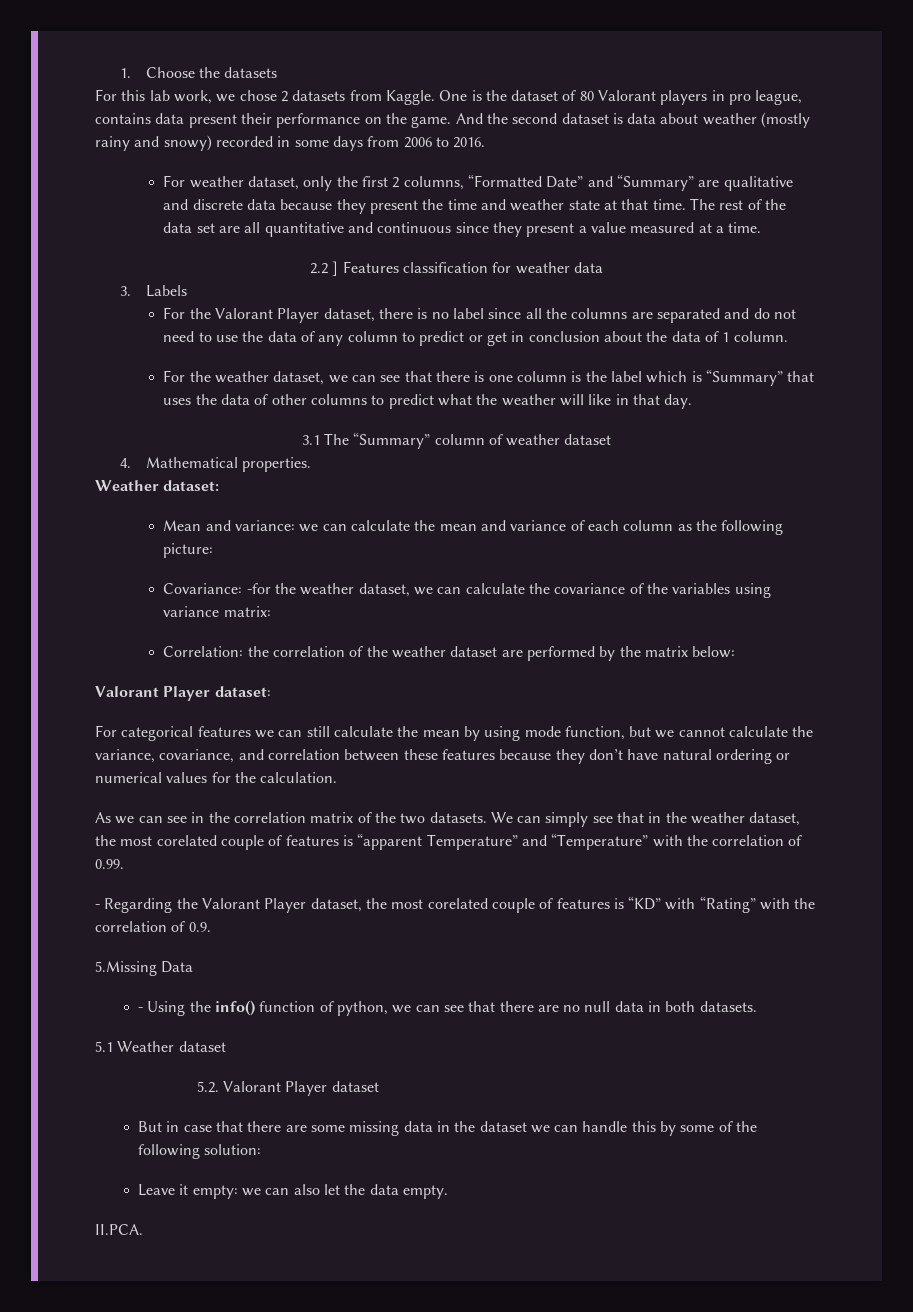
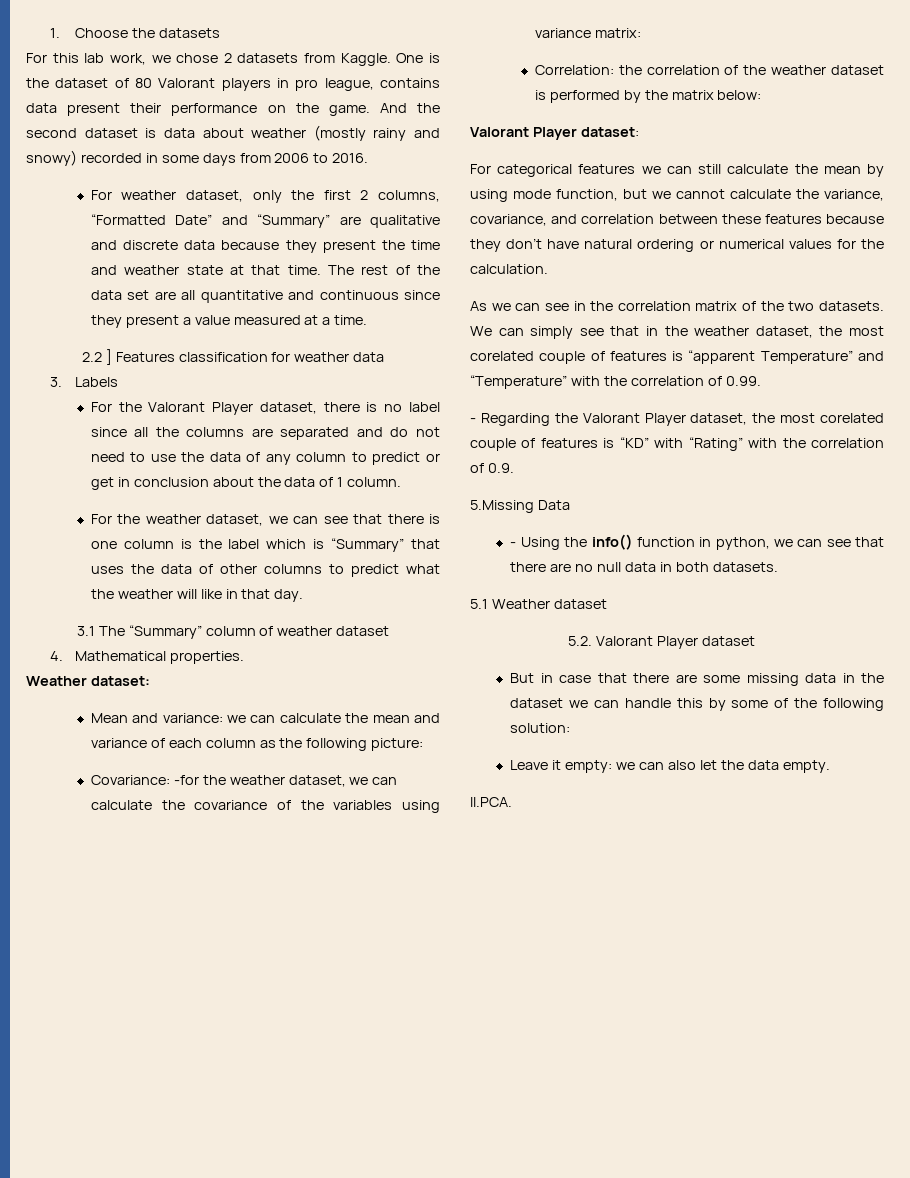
- Correlation: the correlation of the weather dataset are performed by the matrix below:
+ Correlation: the correlation of the weather dataset is performed by the matrix below:
- - Using the info() function of python, we can see that there are no null data in both datasets.
+ - Using the info() function in python, we can see that there are no null data in both datasets.

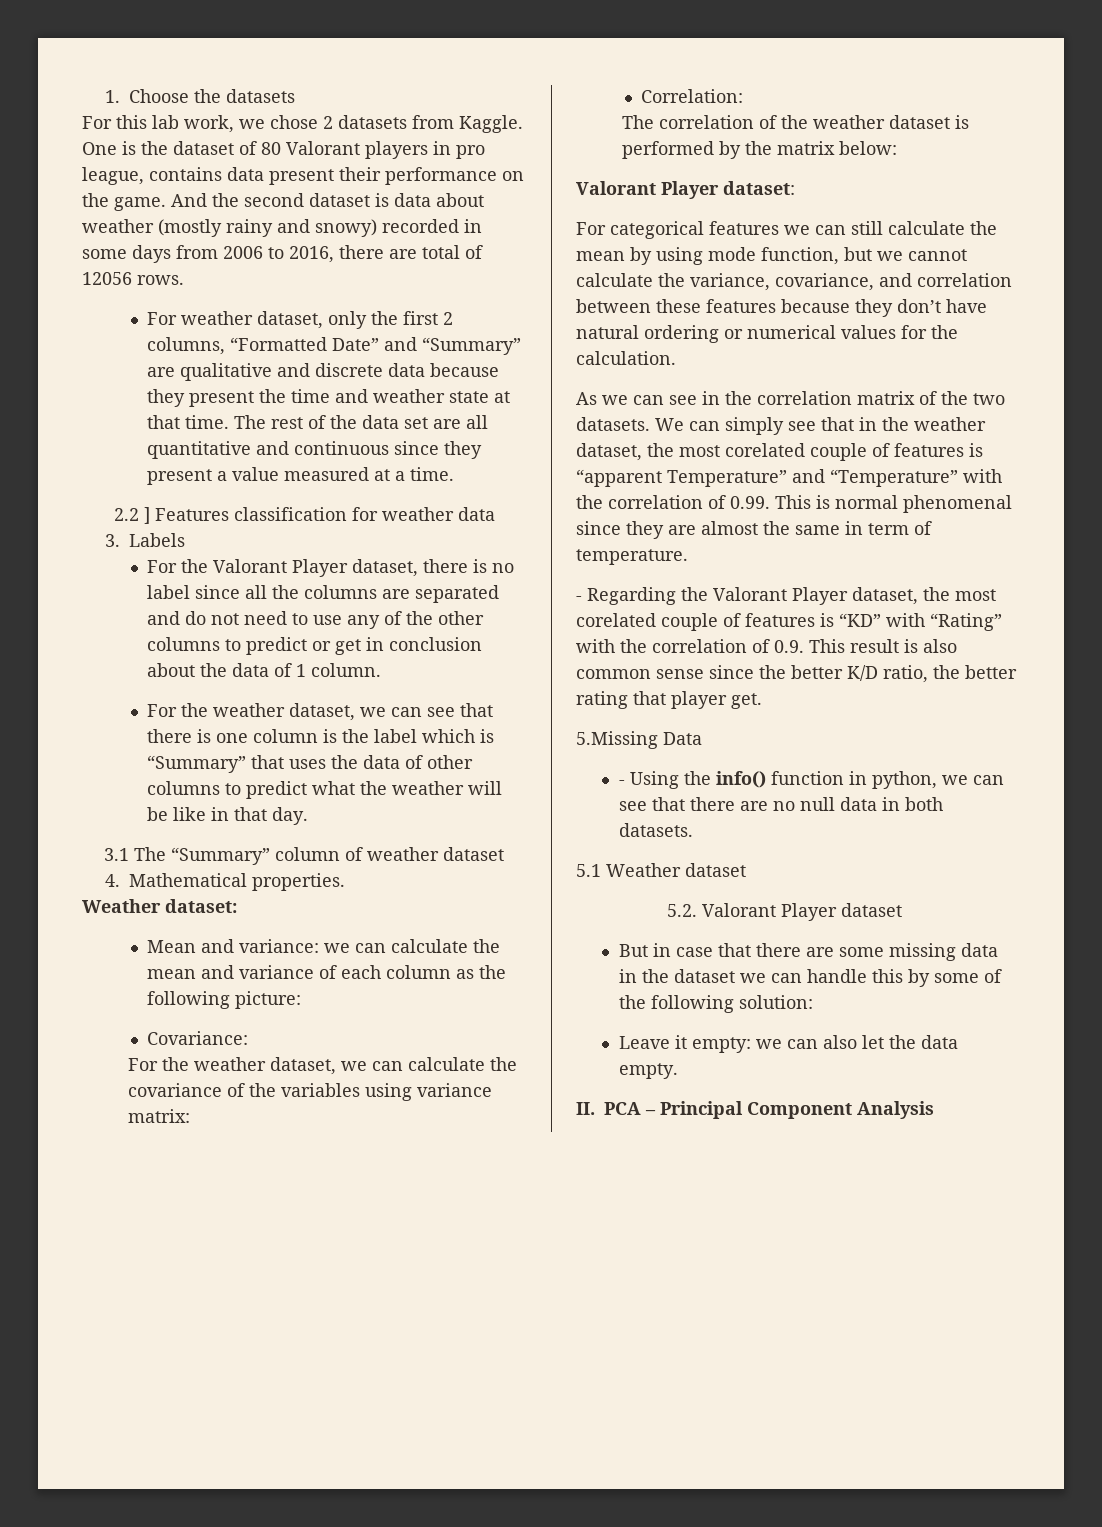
- And the second dataset is data about weather (mostly rainy and snowy) recorded in some days from 2006 to 2016.
+ And the second dataset is data about weather (mostly rainy and snowy) recorded in some days from 2006 to 2016, there are total of 12056 rows.
- For the Valorant Player dataset, there is no label since all the columns are separated and do not need to use the data of any column to predict or get in conclusion about the data of 1 column.
+ For the Valorant Player dataset, there is no label since all the columns are separated and do not need to use any of the other columns to predict or get in conclusion about the data of 1 column.
- For the weather dataset, we can see that there is one column is the label which is “Summary” that uses the data of other columns to predict what the weather will like in that day.
+ For the weather dataset, we can see that there is one column is the label which is “Summary” that uses the data of other columns to predict what the weather will be like in that day.
- Covariance: -for the weather dataset, we can calculate the covariance of the variables using variance matrix:
+ Covariance:
+ For the weather dataset, we can calculate the covariance of the variables using variance matrix:
- Correlation: the correlation of the weather dataset is performed by the matrix below:
+ Correlation:
+ The correlation of the weather dataset is performed by the matrix below:
- We can simply see that in the weather dataset, the most corelated couple of features is “apparent Temperature” and “Temperature” with the correlation of 0.99.
+ We can simply see that in the weather dataset, the most corelated couple of features is “apparent Temperature” and “Temperature” with the correlation of 0.99. This is normal phenomenal since they are almost the same in term of temperature.
- - Regarding the Valorant Player dataset, the most corelated couple of features is “KD” with “Rating” with the correlation of 0.9.
+ - Regarding the Valorant Player dataset, the most corelated couple of features is “KD” with “Rating” with the correlation of 0.9. This result is also common sense since the better K/D ratio, the better rating that player get.
- II.PCA.
+ II. PCA – Principal Component Analysis

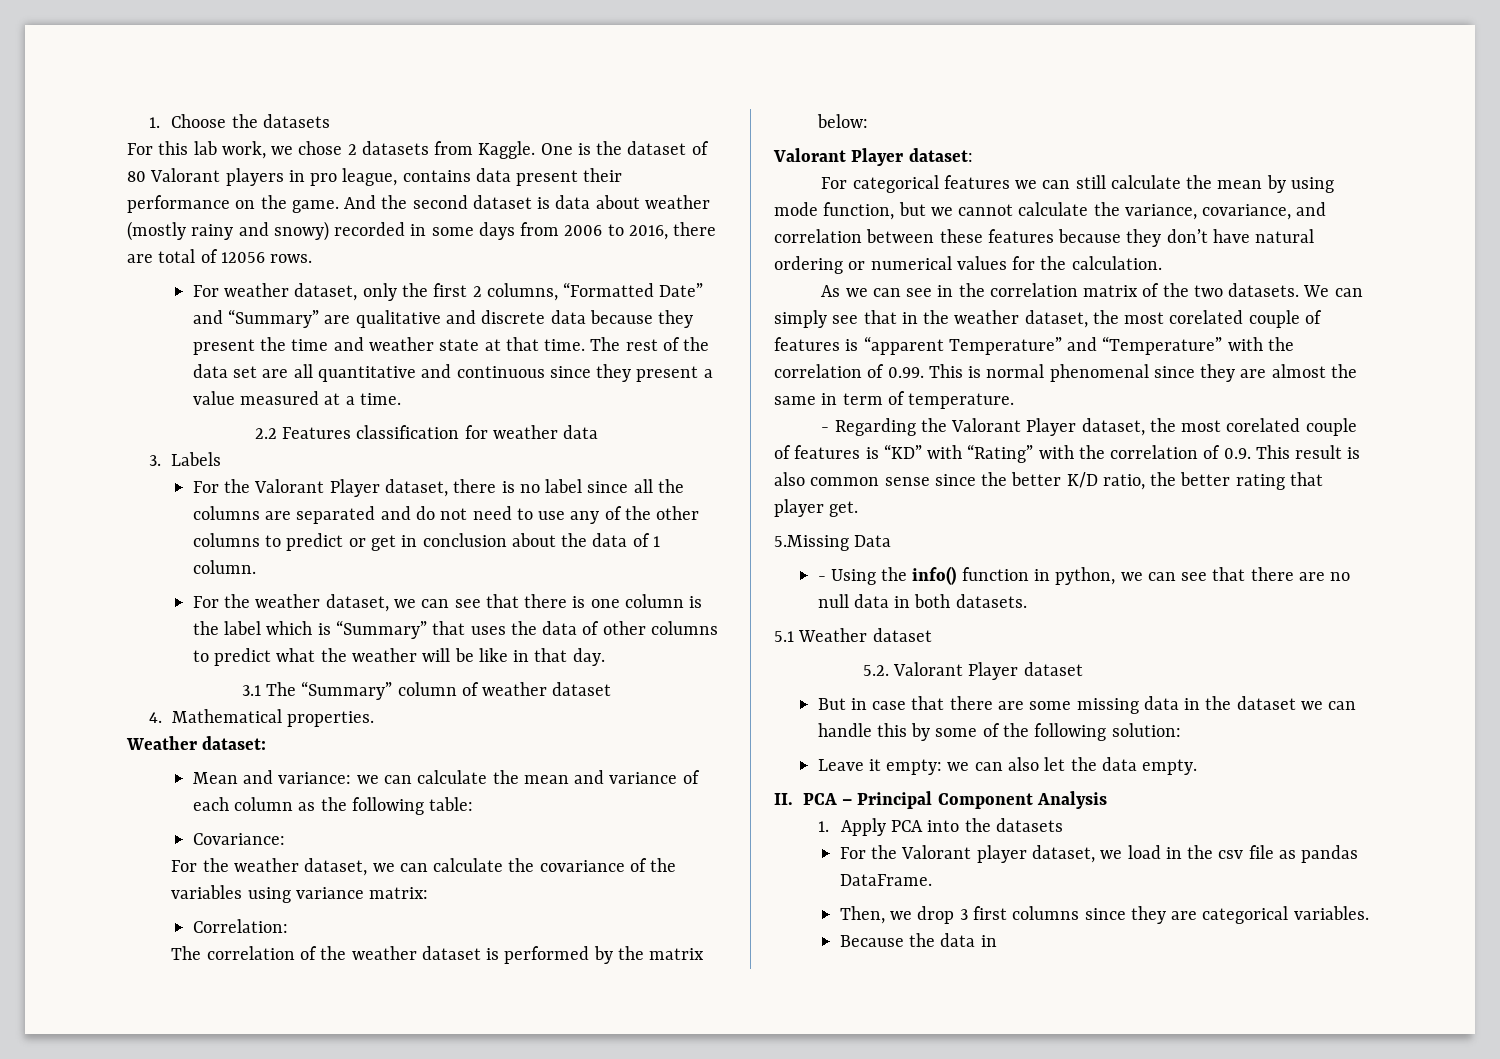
- 2.2 ] Features classification for weather data
+ 2.2 Features classification for weather data
- Mean and variance: we can calculate the mean and variance of each column as the following picture:
+ Mean and variance: we can calculate the mean and variance of each column as the following table:
+ 1. Apply PCA into the datasets
+ For the Valorant player dataset, we load in the csv file as pandas DataFrame.
+ Then, we drop 3 first columns since they are categorical variables.
+ Because the data in

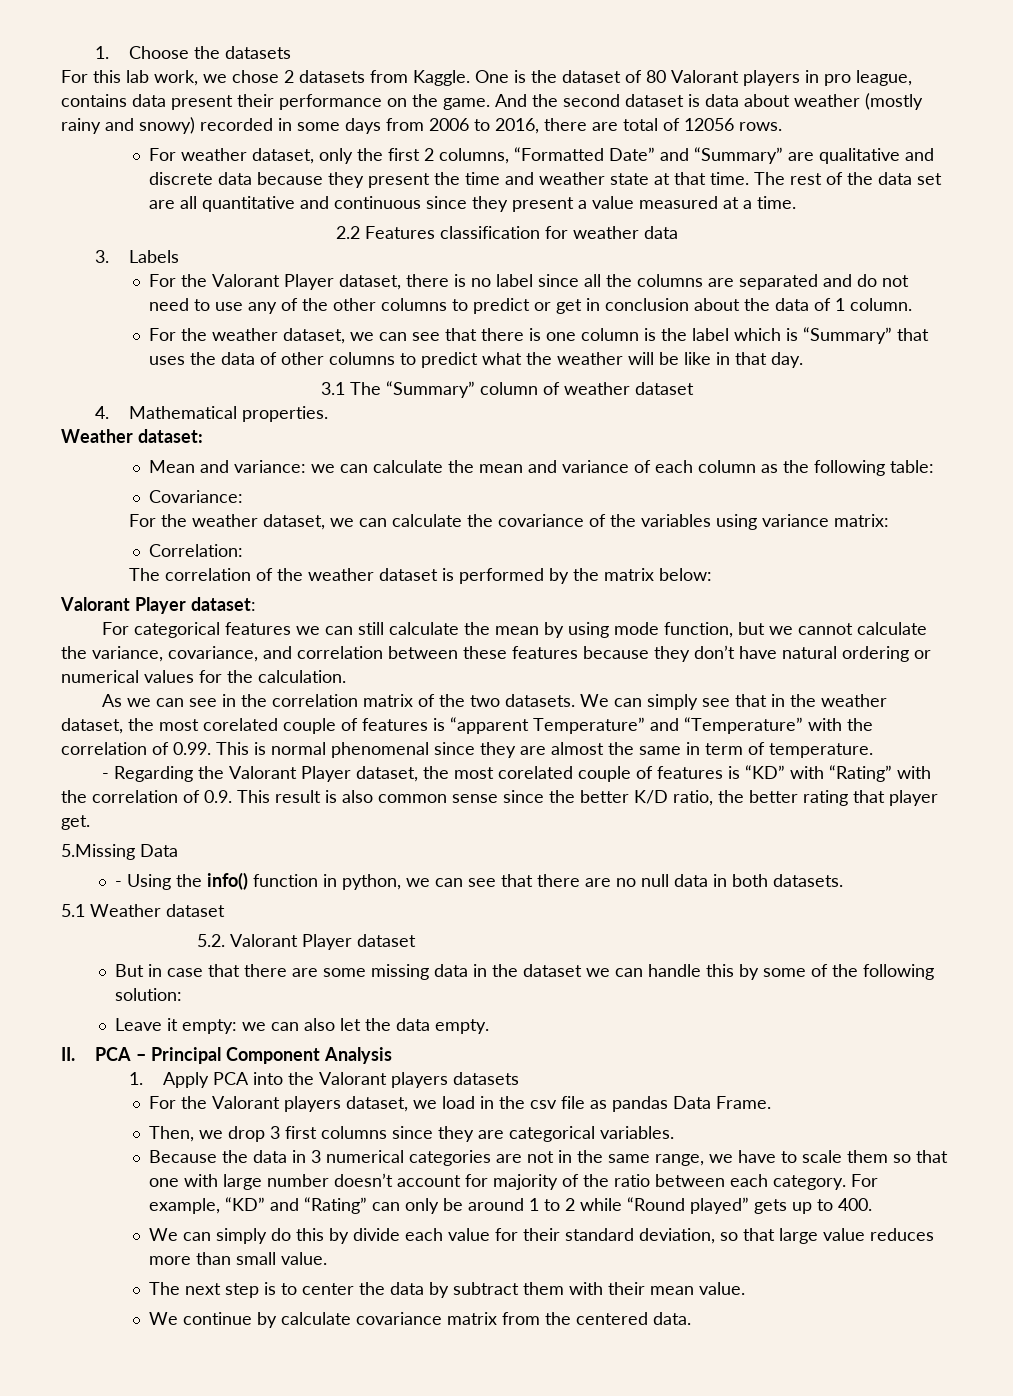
- 1. Apply PCA into the datasets
+ 1. Apply PCA into the Valorant players datasets
- For the Valorant player dataset, we load in the csv file as pandas DataFrame.
+ For the Valorant players dataset, we load in the csv file as pandas Data Frame.
- Because the data in
+ Because the data in 3 numerical categories are not in the same range, we have to scale them so that one with large number doesn’t account for majority of the ratio between each category. For example, “KD” and “Rating” can only be around 1 to 2 while “Round played” gets up to 400.
+ We can simply do this by divide each value for their standard deviation, so that large value reduces more than small value.
+ The next step is to center the data by subtract them with their mean value.
+ We continue by calculate covariance matrix from the centered data.

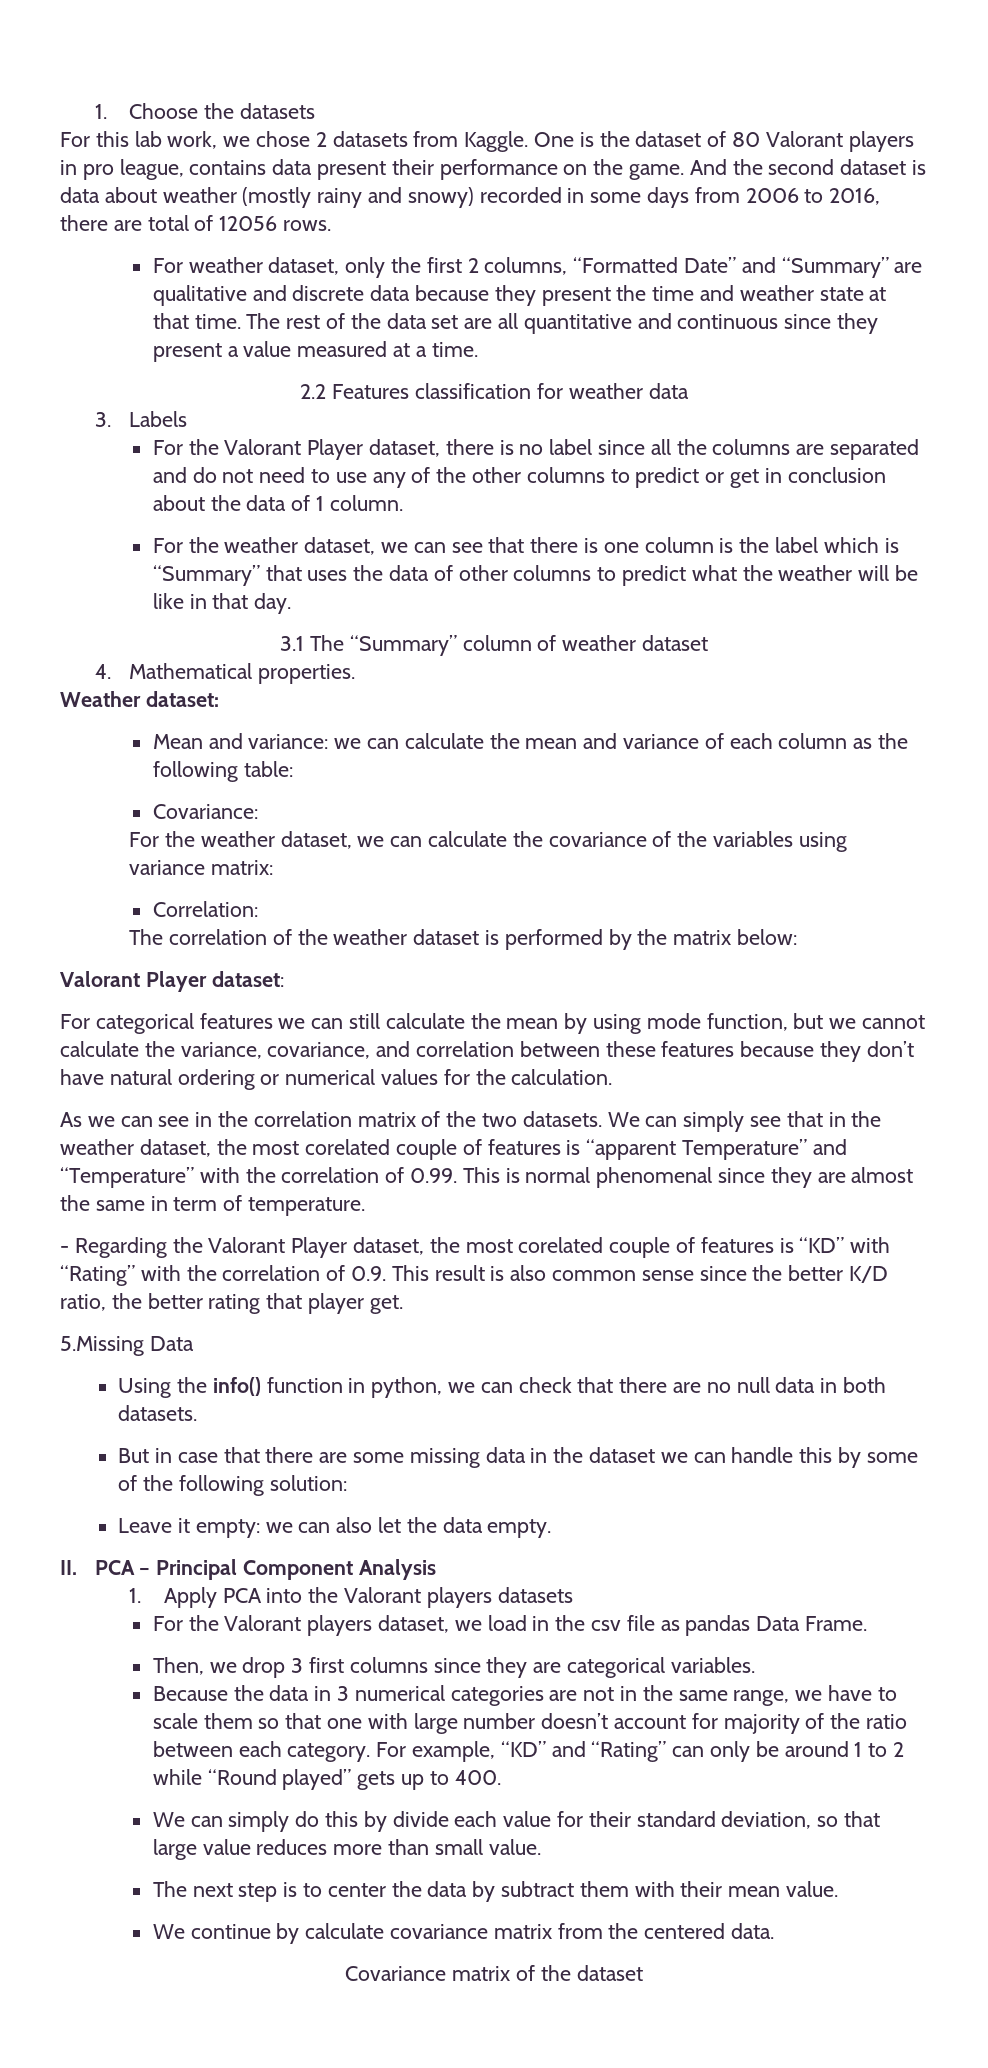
- - Using the info() function in python, we can see that there are no null data in both datasets.
+ Using the info() function in python, we can check that there are no null data in both datasets.
- 5.1 Weather dataset
- 5.2. Valorant Player dataset
+ Covariance matrix of the dataset

